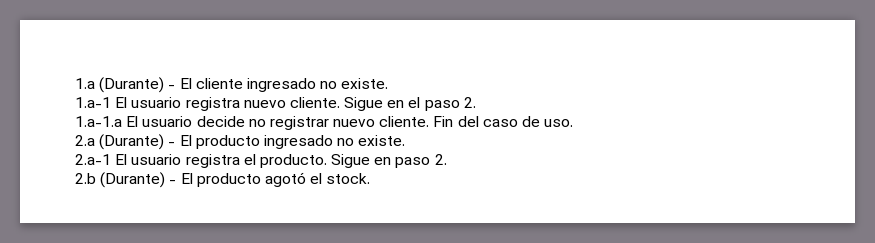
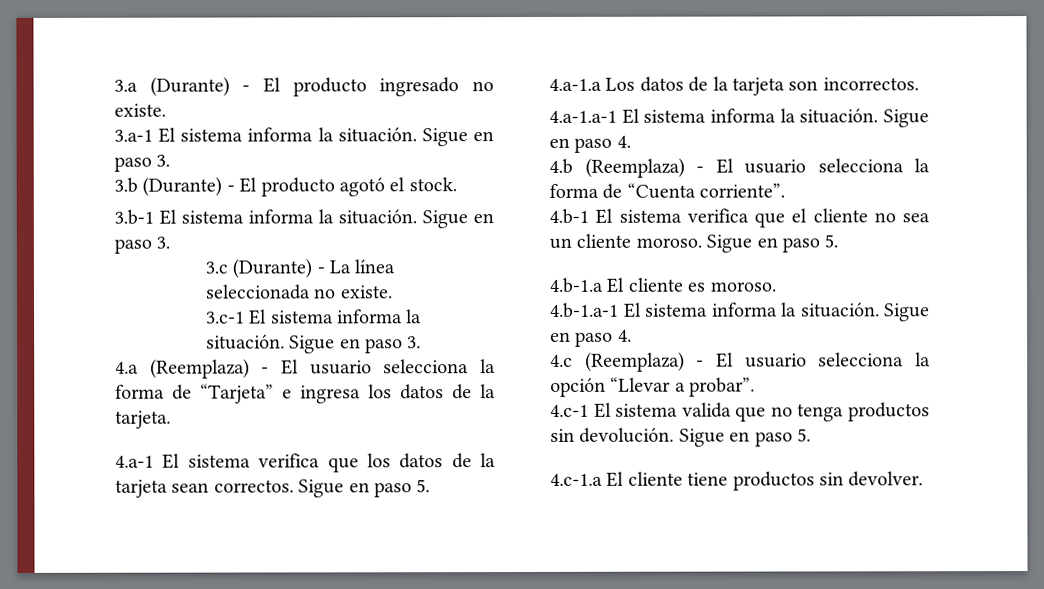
- 1.a (Durante) - El cliente ingresado no existe.
- 1.a-1 El usuario registra nuevo cliente. Sigue en el paso 2.
- 1.a-1.a El usuario decide no registrar nuevo cliente. Fin del caso de uso.
- 2.a (Durante) - El producto ingresado no existe.
+ 3.a (Durante) - El producto ingresado no existe.
- 2.a-1 El usuario registra el producto. Sigue en paso 2.
- 2.b (Durante) - El producto agotó el stock.
+ 3.a-1 El sistema informa la situación. Sigue en paso 3.
+ 3.b (Durante) - El producto agotó el stock.
+ 3.b-1 El sistema informa la situación. Sigue en paso 3.
+ 3.c (Durante) - La línea seleccionada no existe.
+ 3.c-1 El sistema informa la situación. Sigue en paso 3.
+ 4.a (Reemplaza) - El usuario selecciona la forma de “Tarjeta” e ingresa los datos de la tarjeta.
+ 4.a-1 El sistema verifica que los datos de la tarjeta sean correctos. Sigue en paso 5.
+ 4.a-1.a Los datos de la tarjeta son incorrectos.
+ 4.a-1.a-1 El sistema informa la situación. Sigue en paso 4.
+ 4.b (Reemplaza) - El usuario selecciona la forma de “Cuenta corriente”.
+ 4.b-1 El sistema verifica que el cliente no sea un cliente moroso. Sigue en paso 5.
+ 4.b-1.a El cliente es moroso.
+ 4.b-1.a-1 El sistema informa la situación. Sigue en paso 4.
+ 4.c (Reemplaza) - El usuario selecciona la opción “Llevar a probar”.
+ 4.c-1 El sistema valida que no tenga productos sin devolución. Sigue en paso 5.
+ 4.c-1.a El cliente tiene productos sin devolver.

